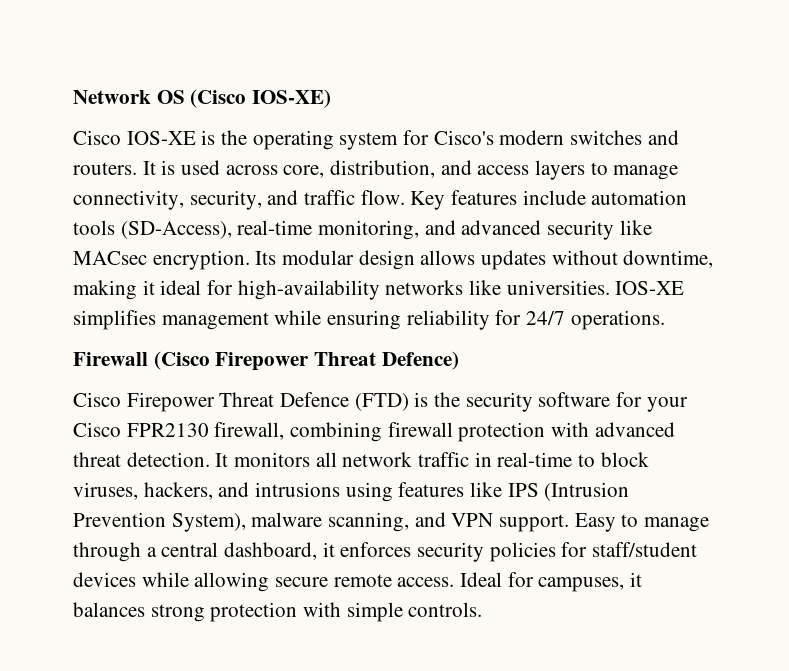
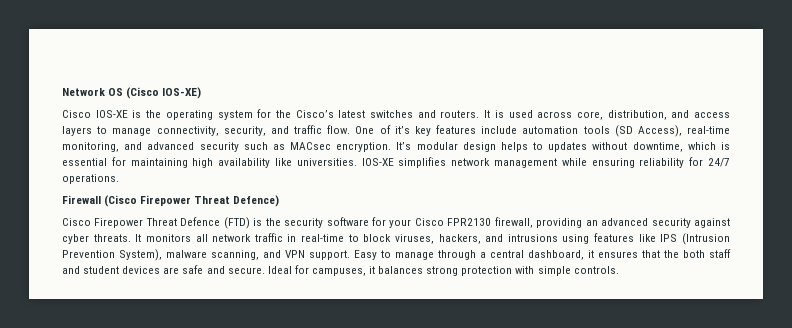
- Cisco IOS-XE is the operating system for Cisco's modern switches and routers.
+ Cisco IOS-XE is the operating system for the Cisco’s latest switches and routers.
- Key features include automation tools (SD-Access), real-time monitoring, and advanced security like MACsec encryption.
+ One of it’s key features include automation tools (SD Access), real-time monitoring, and advanced security such as MACsec encryption.
- Its modular design allows updates without downtime, making it ideal for high-availability networks like universities.
+ It’s modular design helps to updates without downtime, which is essential for maintaining high availability like universities.
- IOS-XE simplifies management while ensuring reliability for 24/7 operations.
+ IOS-XE simplifies network management while ensuring reliability for 24/7 operations.
- Cisco Firepower Threat Defence (FTD) is the security software for your Cisco FPR2130 firewall, combining firewall protection with advanced threat detection.
+ Cisco Firepower Threat Defence (FTD) is the security software for your Cisco FPR2130 firewall, providing an advanced security against cyber threats.
- Easy to manage through a central dashboard, it enforces security policies for staff/student devices while allowing secure remote access.
+ Easy to manage through a central dashboard, it ensures that the both staff and student devices are safe and secure.

